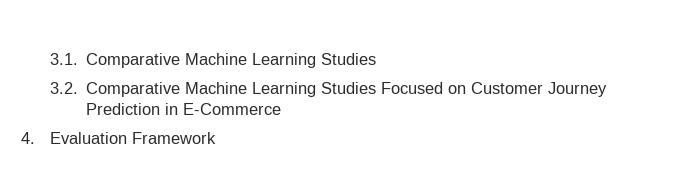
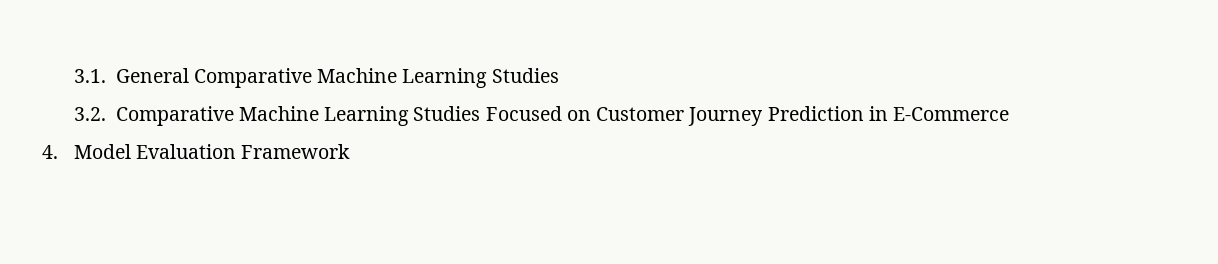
- 3.1. Comparative Machine Learning Studies
+ 3.1. General Comparative Machine Learning Studies
- 4. Evaluation Framework
+ 4. Model Evaluation Framework

